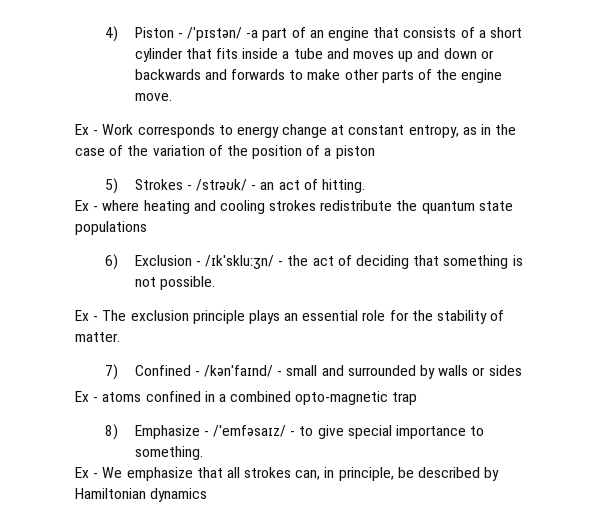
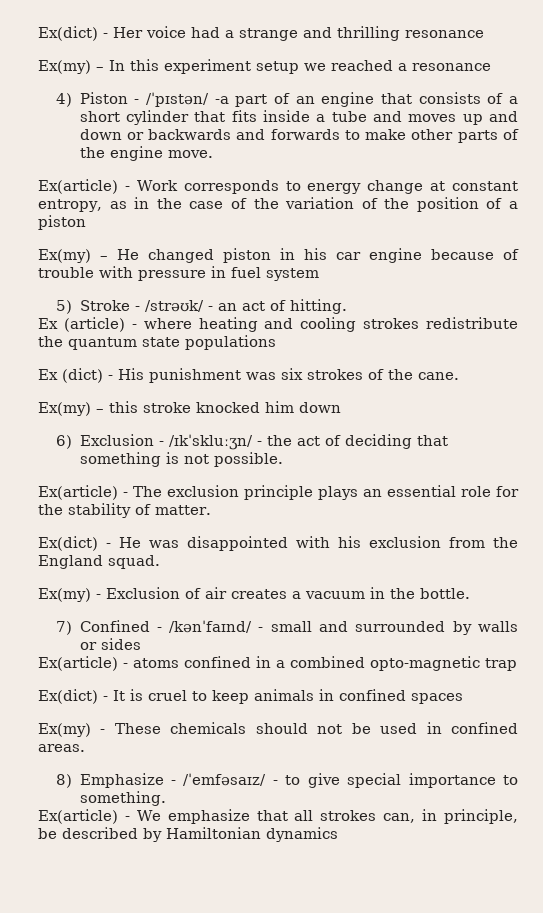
+ Ex(dict) - Her voice had a strange and thrilling resonance
+ Ex(my) – In this experiment setup we reached a resonance
- Ex - Work corresponds to energy change at constant entropy, as in the case of the variation of the position of a piston
+ Ex(article) - Work corresponds to energy change at constant entropy, as in the case of the variation of the position of a piston
+ Ex(my) – He changed piston in his car engine because of trouble with pressure in fuel system
- 5) Strokes - /strəʊk/ - an act of hitting.
+ 5) Stroke - /strəʊk/ - an act of hitting.
- Ex - where heating and cooling strokes redistribute the quantum state populations
+ Ex (article) - where heating and cooling strokes redistribute the quantum state populations
+ Ex (dict) - His punishment was six strokes of the cane.
+ Ex(my) – this stroke knocked him down
- Ex - The exclusion principle plays an essential role for the stability of matter.
+ Ex(article) - The exclusion principle plays an essential role for the stability of matter.
+ Ex(dict) - He was disappointed with his exclusion from the England squad.
+ Ex(my) - Exclusion of air creates a vacuum in the bottle.
- Ex - atoms confined in a combined opto-magnetic trap
+ Ex(article) - atoms confined in a combined opto-magnetic trap
+ Ex(dict) - It is cruel to keep animals in confined spaces
+ Ex(my) - These chemicals should not be used in confined areas.
- Ex - We emphasize that all strokes can, in principle, be described by Hamiltonian dynamics
+ Ex(article) - We emphasize that all strokes can, in principle, be described by Hamiltonian dynamics

